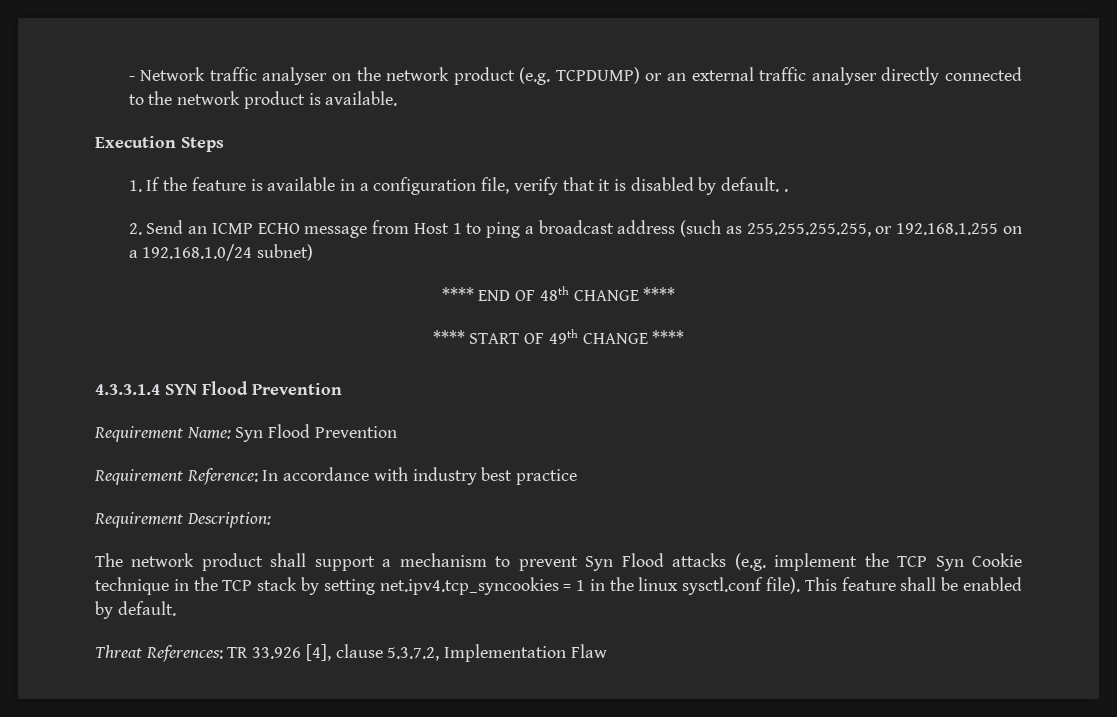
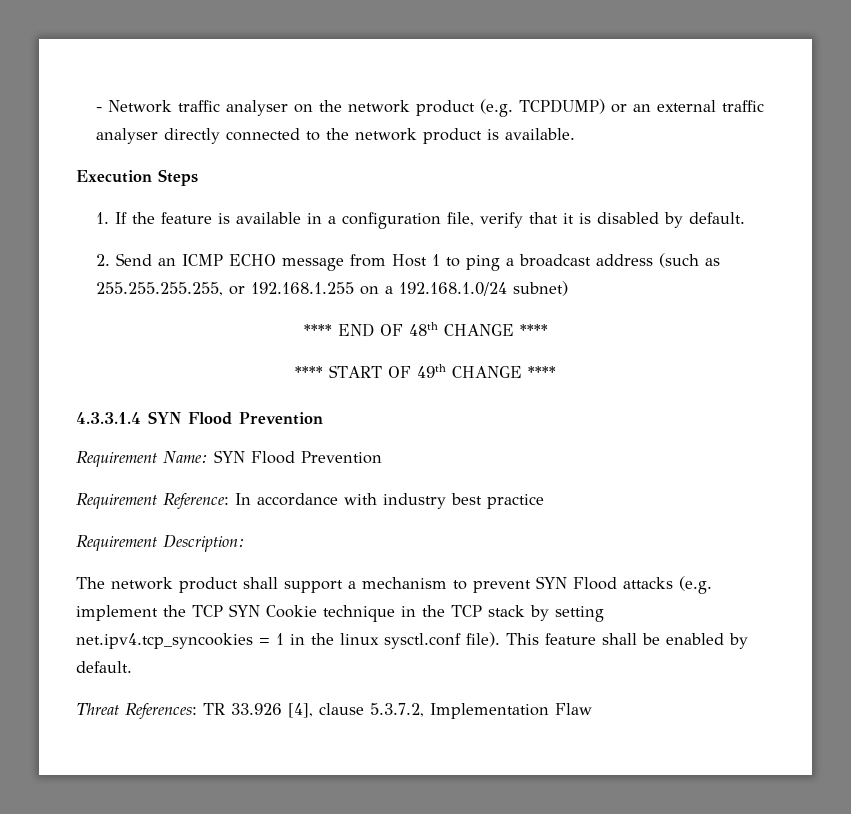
- 1. If the feature is available in a configuration file, verify that it is disabled by default. .
+ 1. If the feature is available in a configuration file, verify that it is disabled by default.
- Requirement Name: Syn Flood Prevention
+ Requirement Name: SYN Flood Prevention
- The network product shall support a mechanism to prevent Syn Flood attacks (e.g. implement the TCP Syn Cookie technique in the TCP stack by setting net.ipv4.tcp_syncookies = 1 in the linux sysctl.conf file).
+ The network product shall support a mechanism to prevent SYN Flood attacks (e.g. implement the TCP SYN Cookie technique in the TCP stack by setting net.ipv4.tcp_syncookies = 1 in the linux sysctl.conf file).

